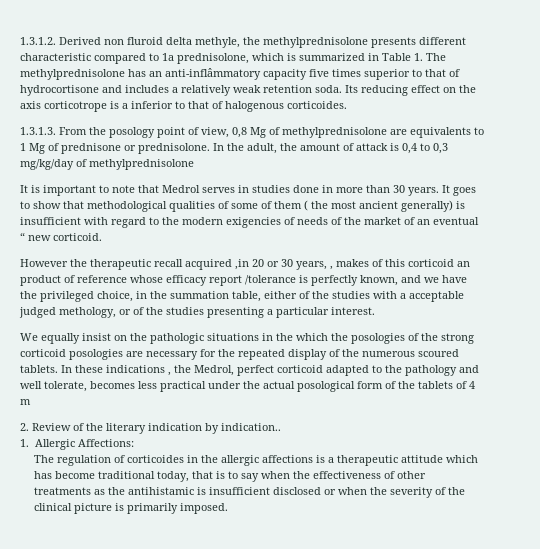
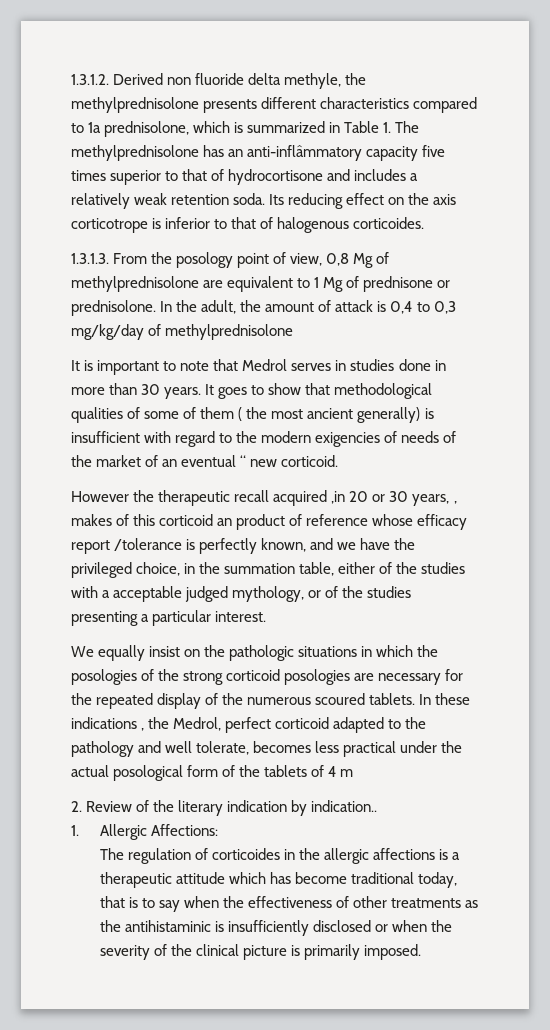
- 1.3.1.2. Derived non fluroid delta methyle, the methylprednisolone presents different characteristic compared to 1a prednisolone, which is summarized in Table 1. The methylprednisolone has an anti-inflâmmatory capacity five times superior to that of hydrocortisone and includes a relatively weak retention soda.
+ 1.3.1.2. Derived non fluoride delta methyle, the methylprednisolone presents different characteristics compared to 1a prednisolone, which is summarized in Table 1. The methylprednisolone has an anti-inflâmmatory capacity five times superior to that of hydrocortisone and includes a relatively weak retention soda.
- Its reducing effect on the axis corticotrope is a inferior to that of halogenous corticoides.
+ Its reducing effect on the axis corticotrope is inferior to that of halogenous corticoides.
- 1.3.1.3. From the posology point of view, 0,8 Mg of methylprednisolone are equivalents to 1 Mg of prednisone or prednisolone.
+ 1.3.1.3. From the posology point of view, 0,8 Mg of methylprednisolone are equivalent to 1 Mg of prednisone or prednisolone.
- However the therapeutic recall acquired ,in 20 or 30 years, , makes of this corticoid an product of reference whose efficacy report /tolerance is perfectly known, and we have the privileged choice, in the summation table, either of the studies with a acceptable judged methology, or of the studies presenting a particular interest.
+ However the therapeutic recall acquired ,in 20 or 30 years, , makes of this corticoid an product of reference whose efficacy report /tolerance is perfectly known, and we have the privileged choice, in the summation table, either of the studies with a acceptable judged mythology, or of the studies presenting a particular interest.
- We equally insist on the pathologic situations in the which the posologies of the strong corticoid posologies are necessary for the repeated display of the numerous scoured tablets.
+ We equally insist on the pathologic situations in which the posologies of the strong corticoid posologies are necessary for the repeated display of the numerous scoured tablets.
- The regulation of corticoides in the allergic affections is a therapeutic attitude which has become traditional today, that is to say when the effectiveness of other treatments as the antihistamic is insufficient disclosed or when the severity of the clinical picture is primarily imposed.
+ The regulation of corticoides in the allergic affections is a therapeutic attitude which has become traditional today, that is to say when the effectiveness of other treatments as the antihistaminic is insufficiently disclosed or when the severity of the clinical picture is primarily imposed.

